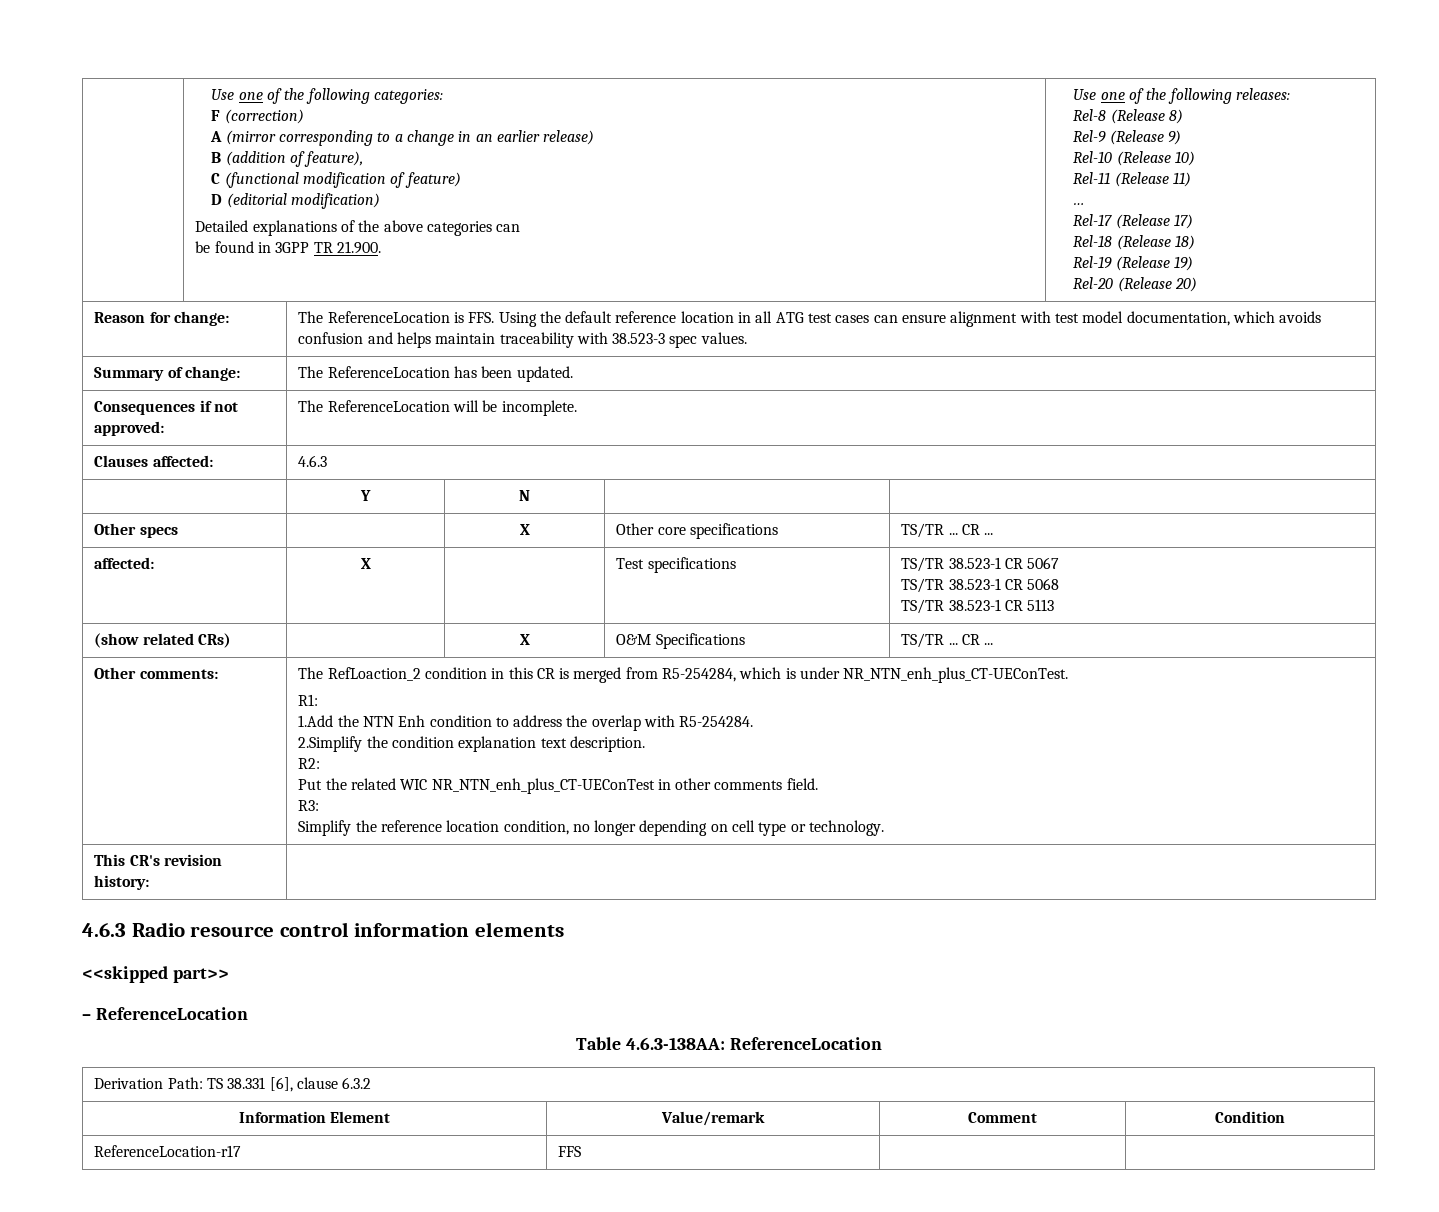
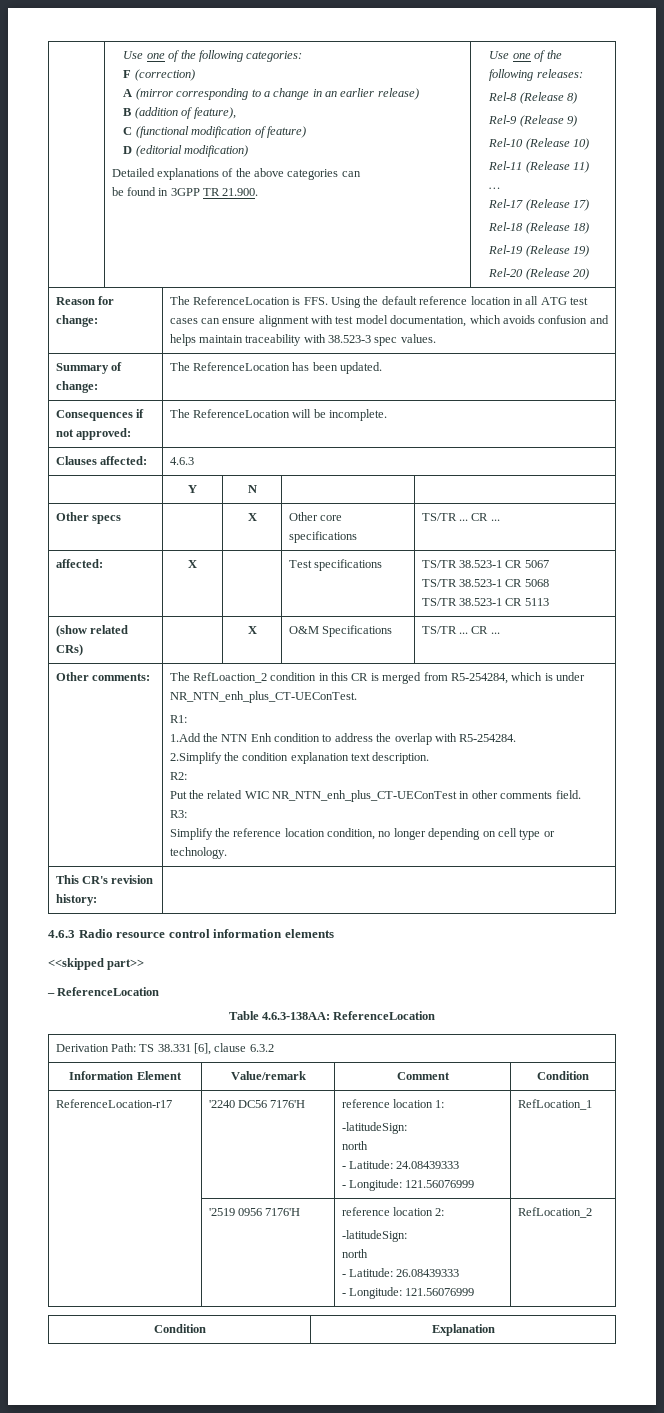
- ReferenceLocation-r17 | FFS | |
+ ReferenceLocation-r17 | '2240 DC56 7176'H | reference location 1:
+ -latitudeSign:
+ north
+ - Latitude: 24.08439333
+ - Longitude: 121.56076999 | RefLocation_1
+ | '2519 0956 7176'H | reference location 2:
+ -latitudeSign:
+ north
+ - Latitude: 26.08439333
+ - Longitude: 121.56076999 | RefLocation_2
+ Condition | Explanation

